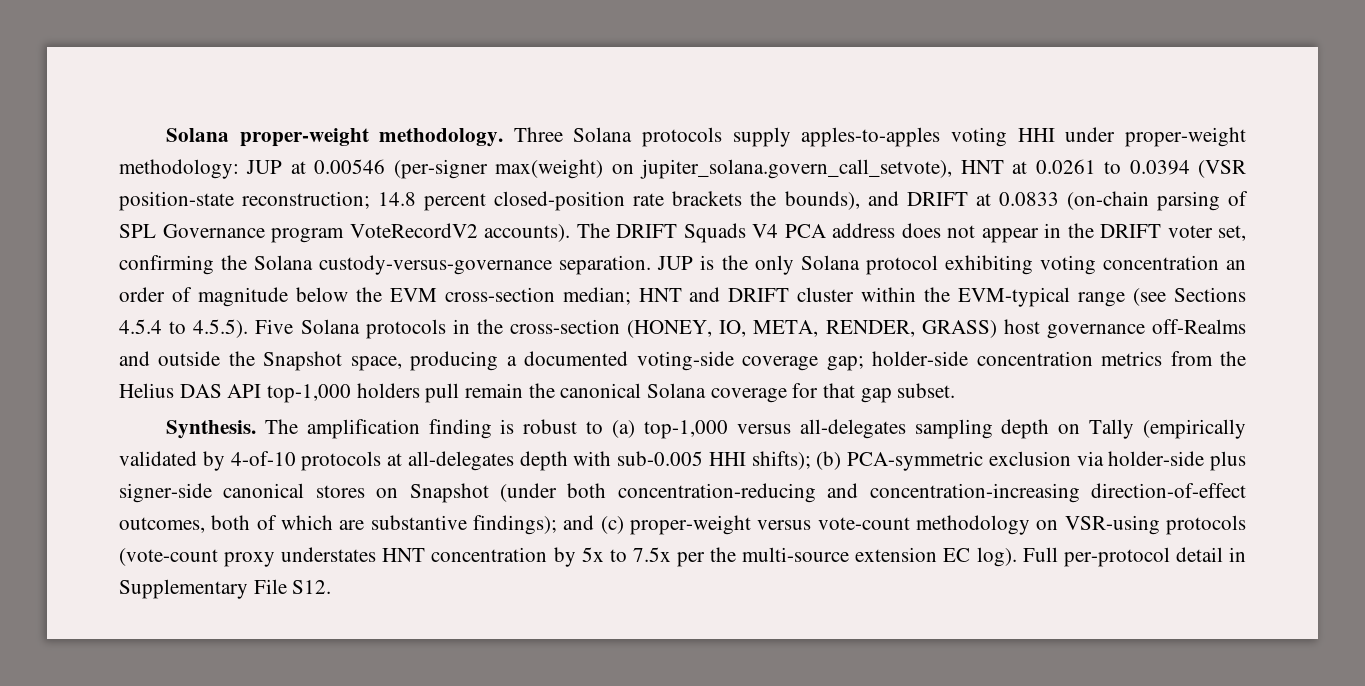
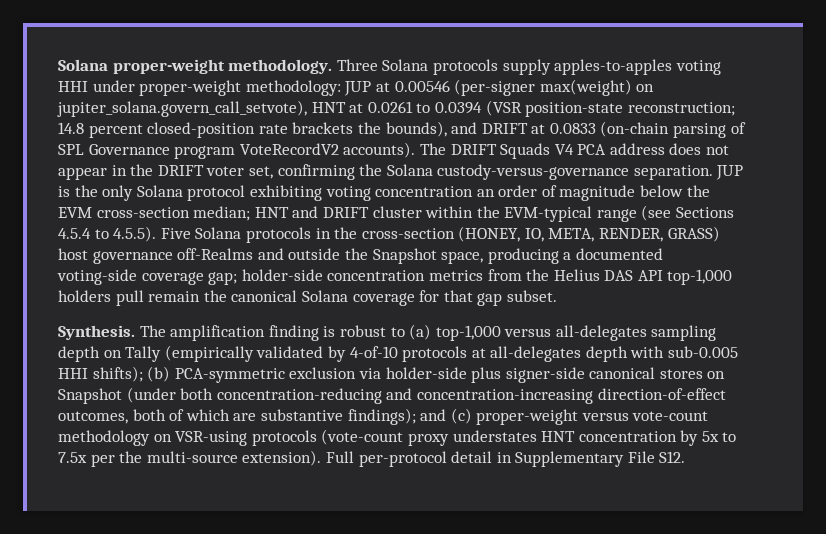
- and (c) proper-weight versus vote-count methodology on VSR-using protocols (vote-count proxy understates HNT concentration by 5x to 7.5x per the multi-source extension EC log).
+ and (c) proper-weight versus vote-count methodology on VSR-using protocols (vote-count proxy understates HNT concentration by 5x to 7.5x per the multi-source extension).

